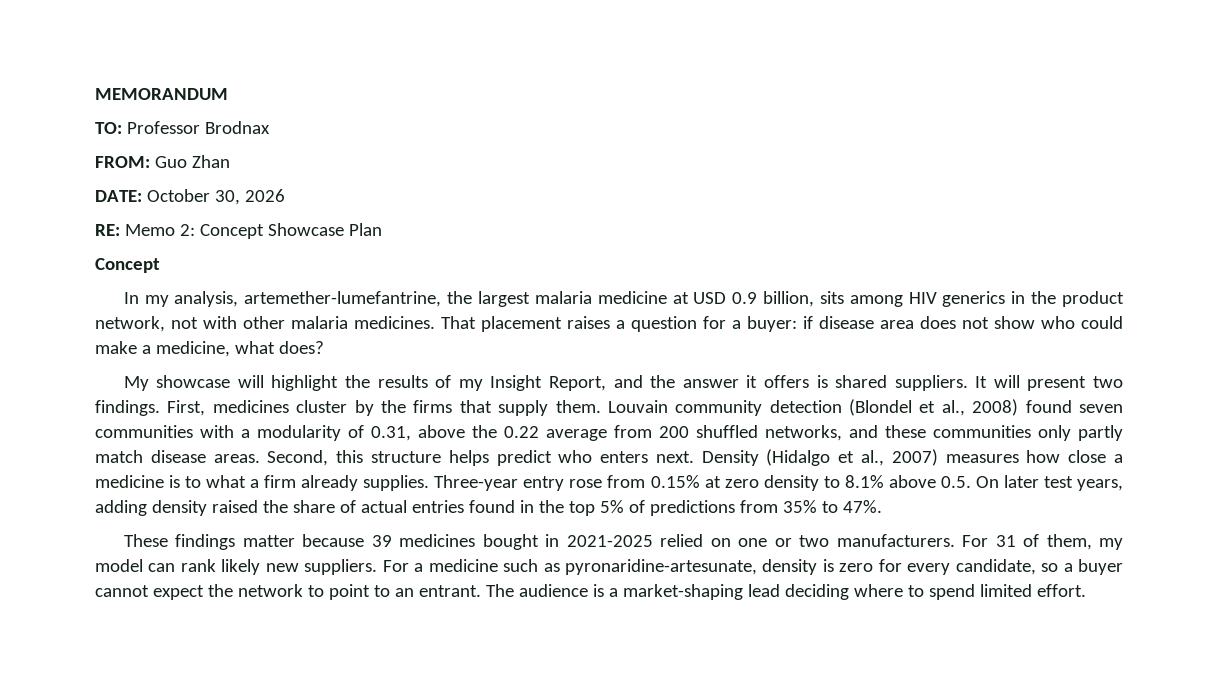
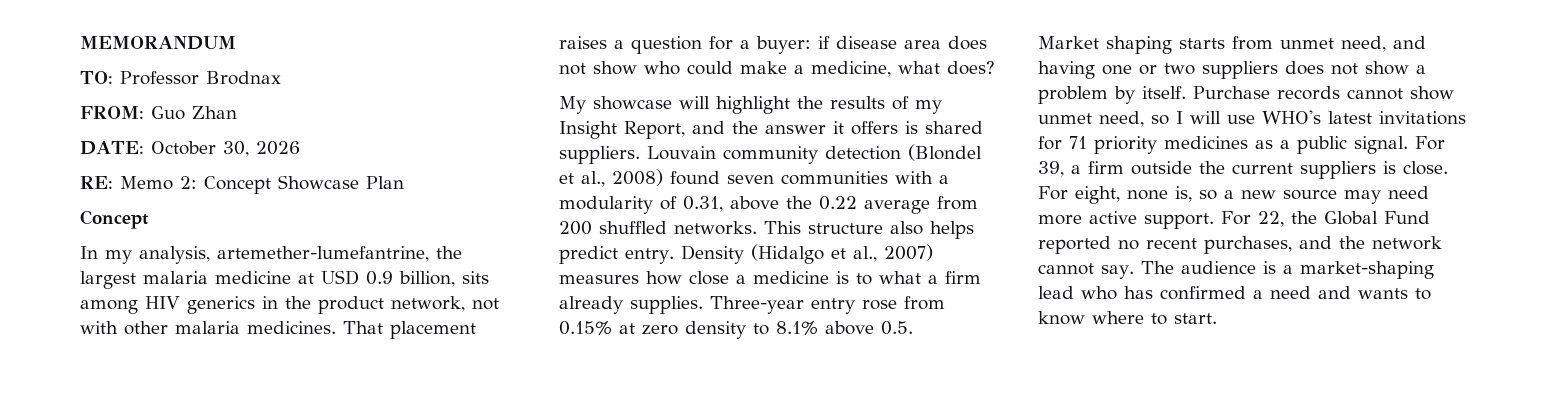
- It will present two findings. First, medicines cluster by the firms that supply them.
- Louvain community detection (Blondel et al., 2008) found seven communities with a modularity of 0.31, above the 0.22 average from 200 shuffled networks, and these communities only partly match disease areas. Second, this structure helps predict who enters next.
+ Louvain community detection (Blondel et al., 2008) found seven communities with a modularity of 0.31, above the 0.22 average from 200 shuffled networks. This structure also helps predict entry.
- Three-year entry rose from 0.15% at zero density to 8.1% above 0.5. On later test years, adding density raised the share of actual entries found in the top 5% of predictions from 35% to 47%.
- These findings matter because 39 medicines bought in 2021-2025 relied on one or two manufacturers. For 31 of them, my model can rank likely new suppliers. For a medicine such as pyronaridine-artesunate, density is zero for every candidate, so a buyer cannot expect the network to point to an entrant.
+ Three-year entry rose from 0.15% at zero density to 8.1% above 0.5.
+ Market shaping starts from unmet need, and having one or two suppliers does not show a problem by itself. Purchase records cannot show unmet need, so I will use WHO's latest invitations for 71 priority medicines as a public signal. For 39, a firm outside the current suppliers is close. For eight, none is, so a new source may need more active support. For 22, the Global Fund reported no recent purchases, and the network cannot say.
- The audience is a market-shaping lead deciding where to spend limited effort.
+ The audience is a market-shaping lead who has confirmed a need and wants to know where to start.

